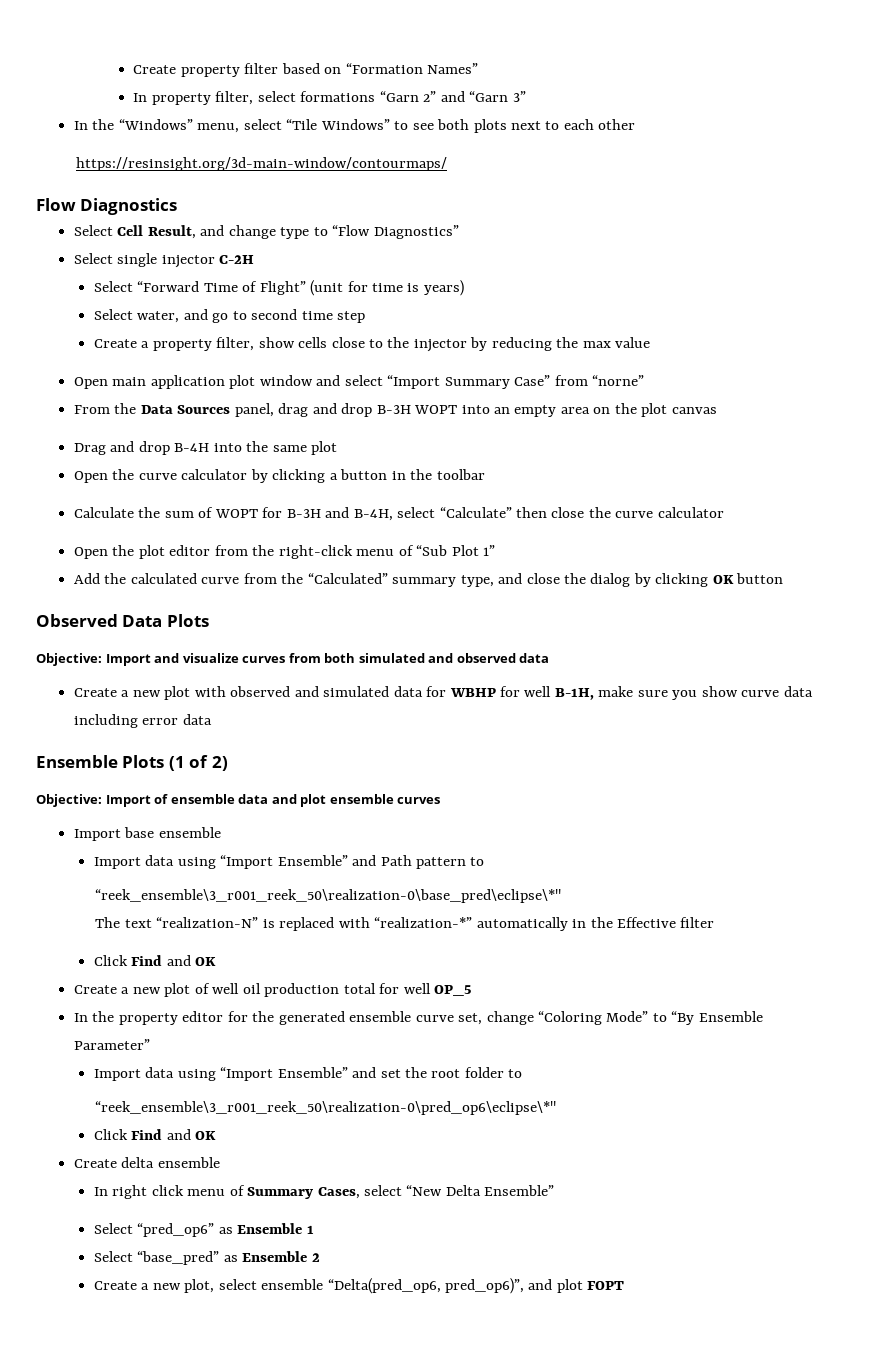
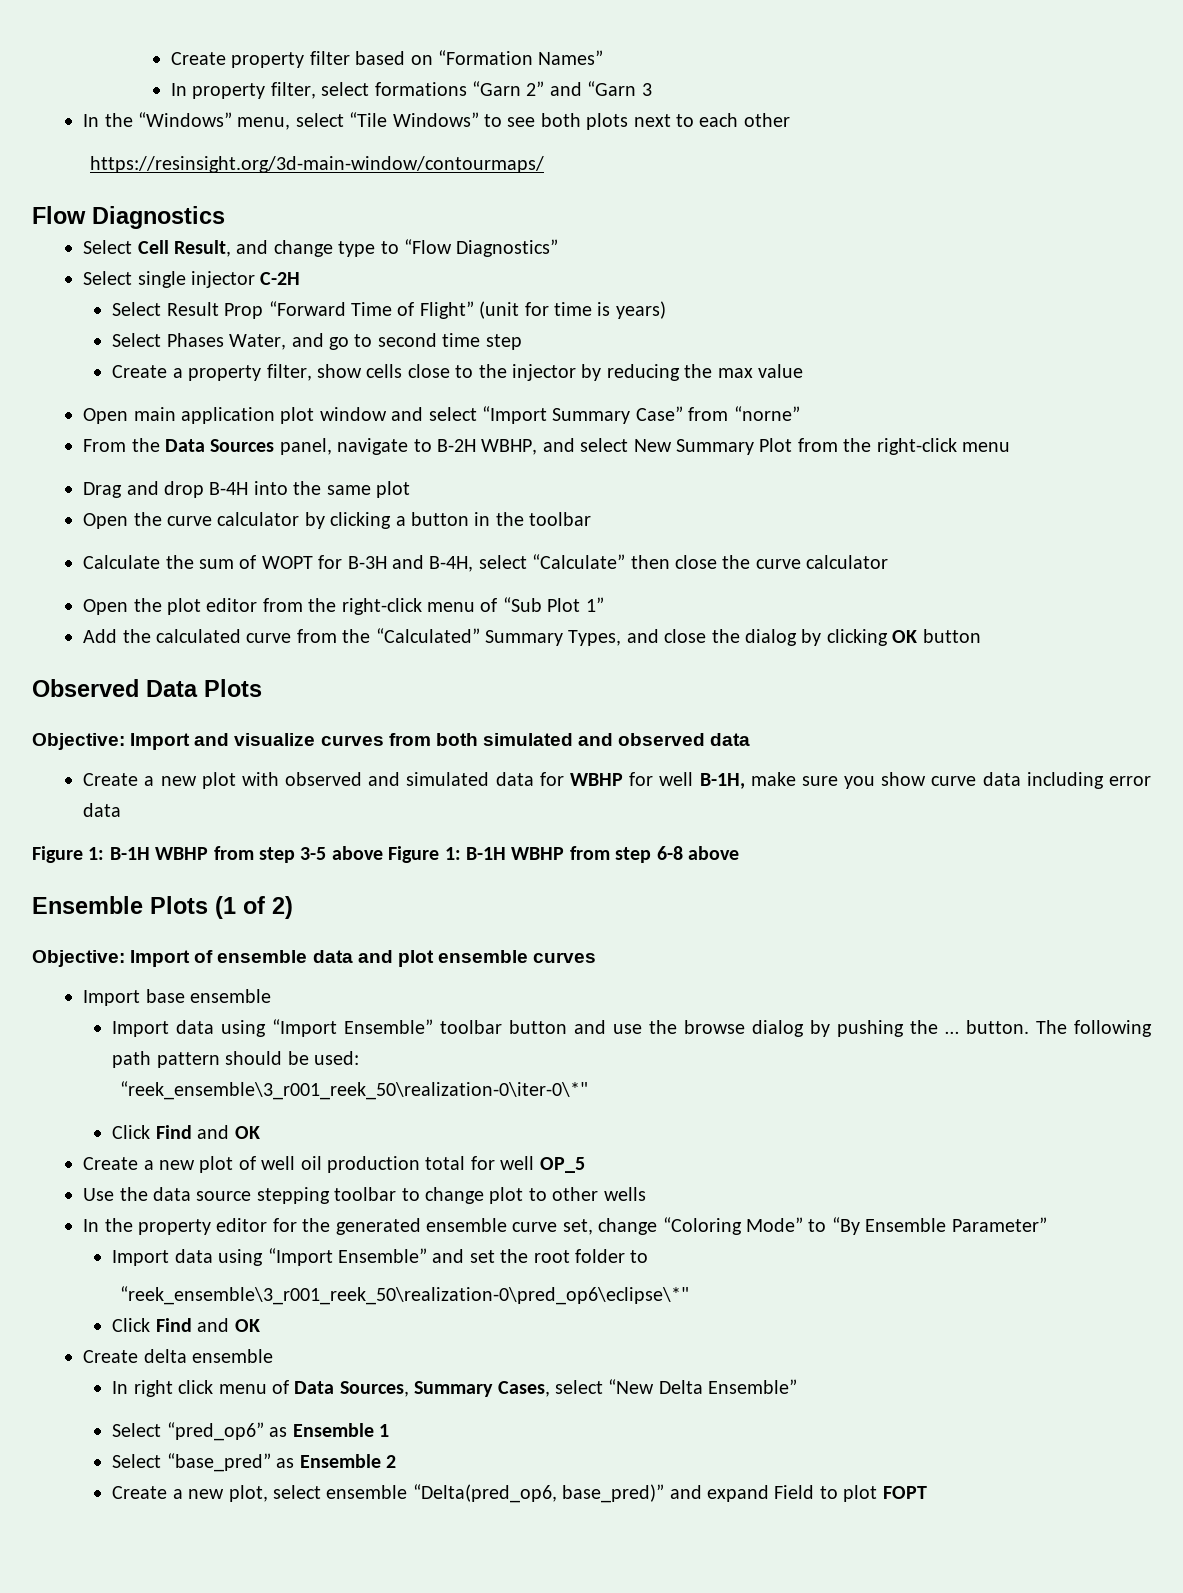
- In property filter, select formations “Garn 2” and “Garn 3”
+ In property filter, select formations “Garn 2” and “Garn 3
- Select “Forward Time of Flight” (unit for time is years)
+ Select Result Prop “Forward Time of Flight” (unit for time is years)
- Select water, and go to second time step
+ Select Phases Water, and go to second time step
- From the Data Sources panel, drag and drop B-3H WOPT into an empty area on the plot canvas
+ From the Data Sources panel, navigate to B-2H WBHP, and select New Summary Plot from the right-click menu
- Add the calculated curve from the “Calculated” summary type, and close the dialog by clicking OK button
+ Add the calculated curve from the “Calculated” Summary Types, and close the dialog by clicking OK button
+ Figure 1: B-1H WBHP from step 3-5 above Figure 1: B-1H WBHP from step 6-8 above
- Import data using “Import Ensemble” and Path pattern to
- “reek_ensemble\3_r001_reek_50\realization-0\base_pred\eclipse\*"
- The text “realization-N” is replaced with “realization-*” automatically in the Effective filter
+ Import data using “Import Ensemble” toolbar button and use the browse dialog by pushing the … button. The following path pattern should be used:
+ “reek_ensemble\3_r001_reek_50\realization-0\iter-0\*"
+ Use the data source stepping toolbar to change plot to other wells
- In right click menu of Summary Cases, select “New Delta Ensemble”
+ In right click menu of Data Sources, Summary Cases, select “New Delta Ensemble”
- Create a new plot, select ensemble “Delta(pred_op6, pred_op6)”, and plot FOPT
+ Create a new plot, select ensemble “Delta(pred_op6, base_pred)” and expand Field to plot FOPT

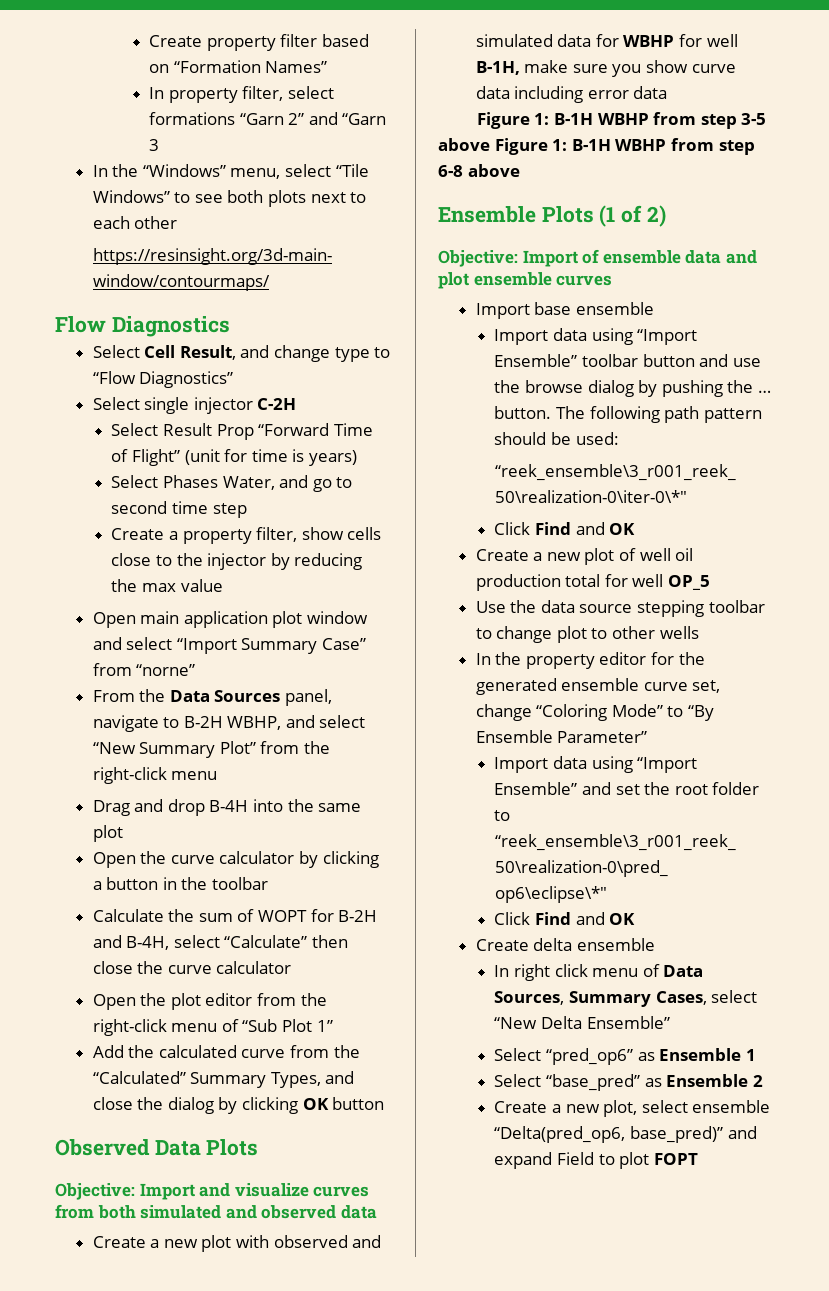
- From the Data Sources panel, navigate to B-2H WBHP, and select New Summary Plot from the right-click menu
+ From the Data Sources panel, navigate to B-2H WBHP, and select “New Summary Plot” from the right-click menu
- Calculate the sum of WOPT for B-3H and B-4H, select “Calculate” then close the curve calculator
+ Calculate the sum of WOPT for B-2H and B-4H, select “Calculate” then close the curve calculator

